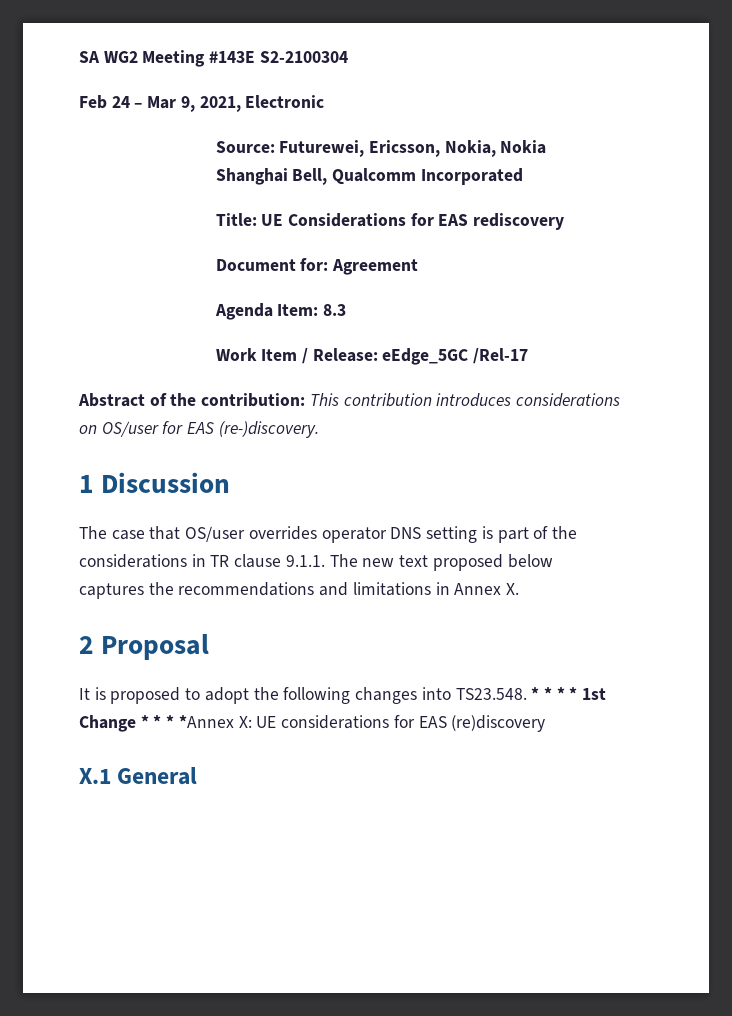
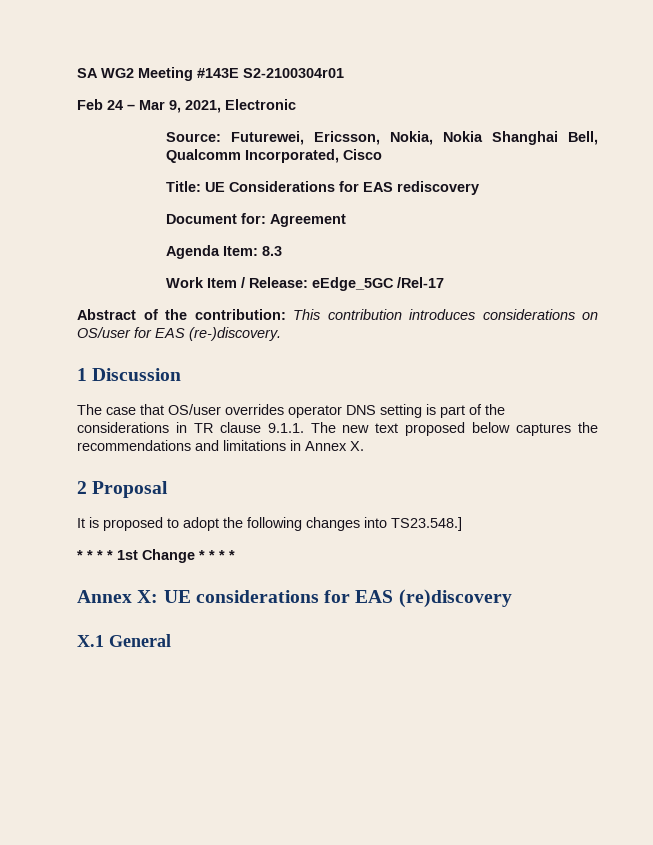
- SA WG2 Meeting #143E S2-2100304
+ SA WG2 Meeting #143E S2-2100304r01
- Source: Futurewei, Ericsson, Nokia, Nokia Shanghai Bell, Qualcomm Incorporated
+ Source: Futurewei, Ericsson, Nokia, Nokia Shanghai Bell, Qualcomm Incorporated, Cisco
- It is proposed to adopt the following changes into TS23.548. * * * * 1st Change * * * *Annex X: UE considerations for EAS (re)discovery
+ It is proposed to adopt the following changes into TS23.548.]
+ * * * * 1st Change * * * *
+ Annex X: UE considerations for EAS (re)discovery

